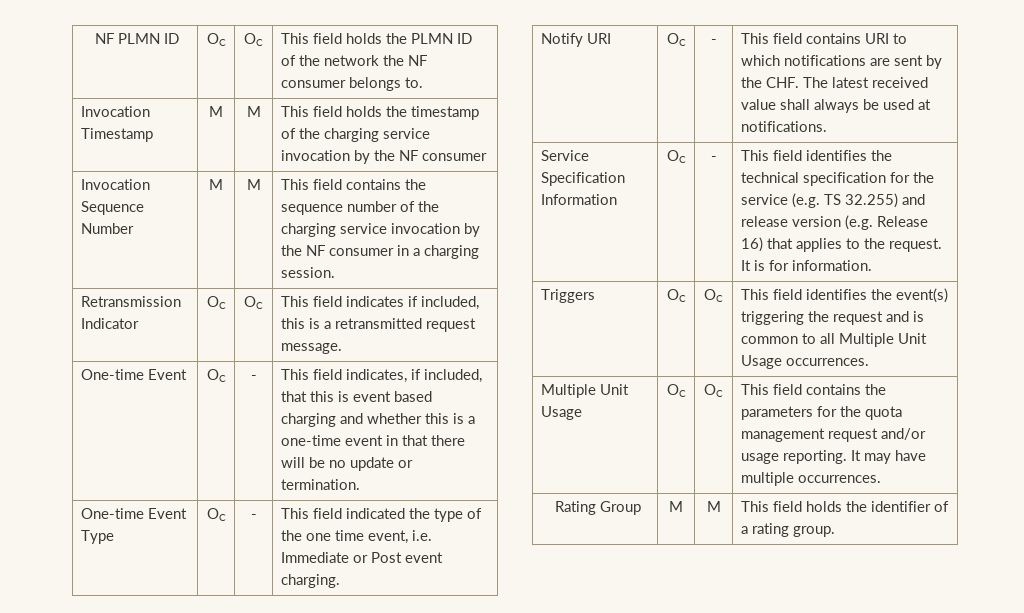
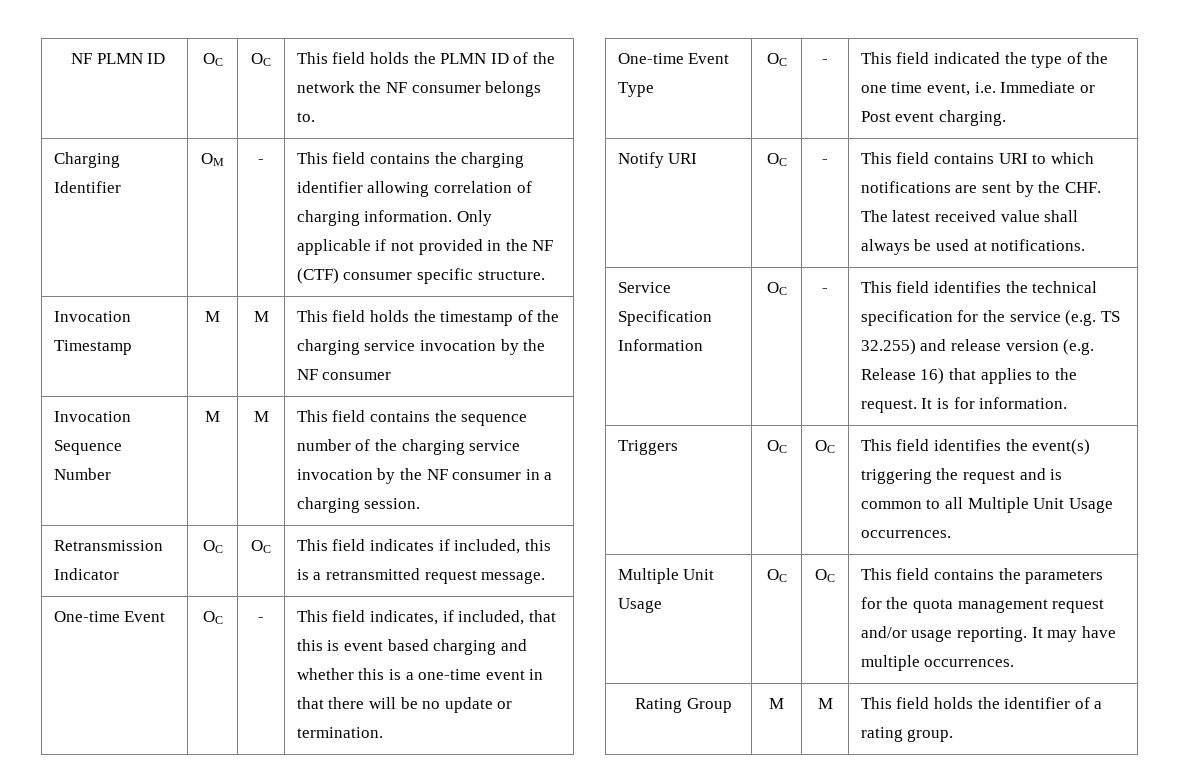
+ Charging Identifier | OM | - | This field contains the charging identifier allowing correlation of charging information. Only applicable if not provided in the NF (CTF) consumer specific structure.

